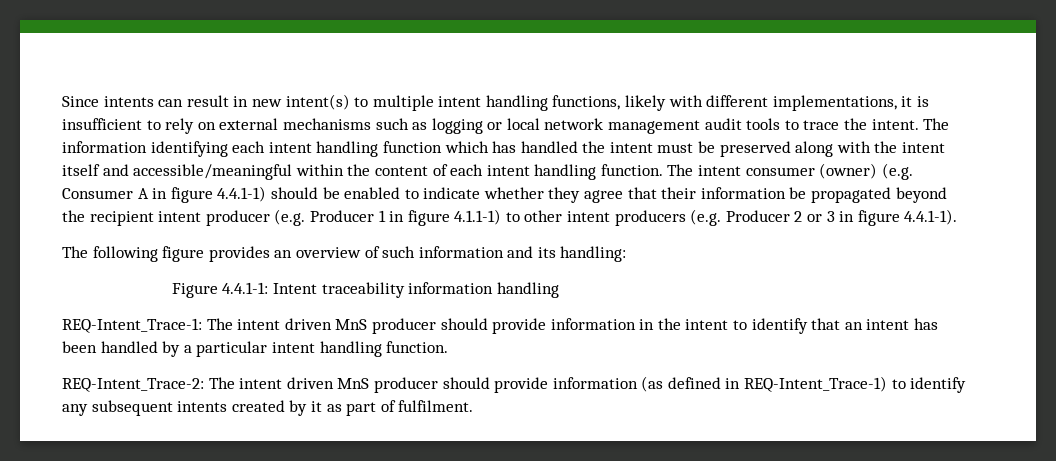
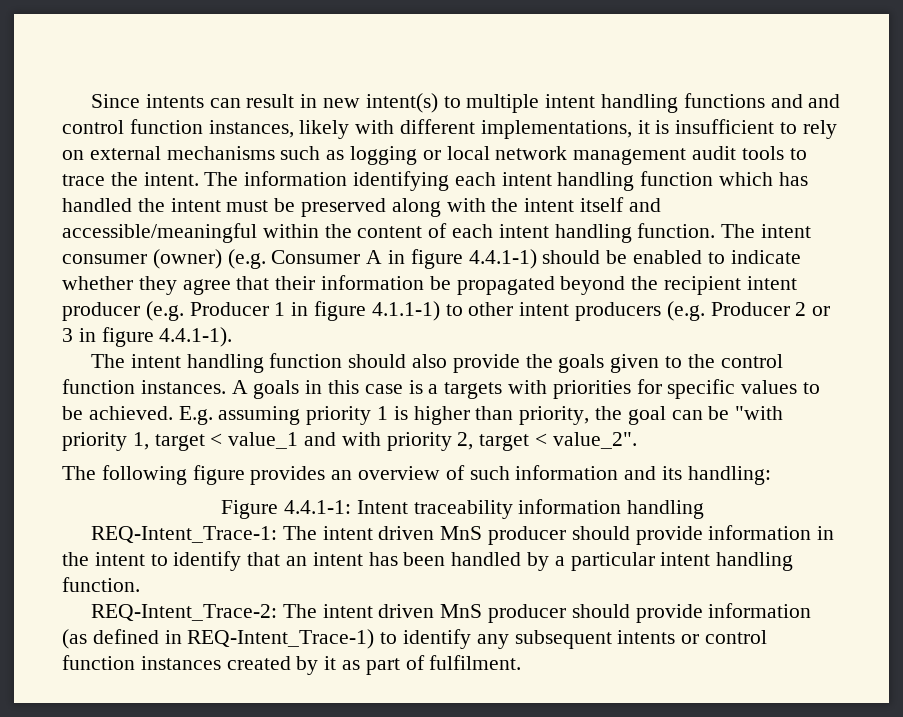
- Since intents can result in new intent(s) to multiple intent handling functions, likely with different implementations, it is insufficient to rely on external mechanisms such as logging or local network management audit tools to trace the intent.
+ Since intents can result in new intent(s) to multiple intent handling functions and and control function instances, likely with different implementations, it is insufficient to rely on external mechanisms such as logging or local network management audit tools to trace the intent.
+ The intent handling function should also provide the goals given to the control function instances. A goals in this case is a targets with priorities for specific values to be achieved. E.g. assuming priority 1 is higher than priority, the goal can be "with priority 1, target < value_1 and with priority 2, target < value_2".
- REQ-Intent_Trace-2: The intent driven MnS producer should provide information (as defined in REQ-Intent_Trace-1) to identify any subsequent intents created by it as part of fulfilment.
+ REQ-Intent_Trace-2: The intent driven MnS producer should provide information (as defined in REQ-Intent_Trace-1) to identify any subsequent intents or control function instances created by it as part of fulfilment.

